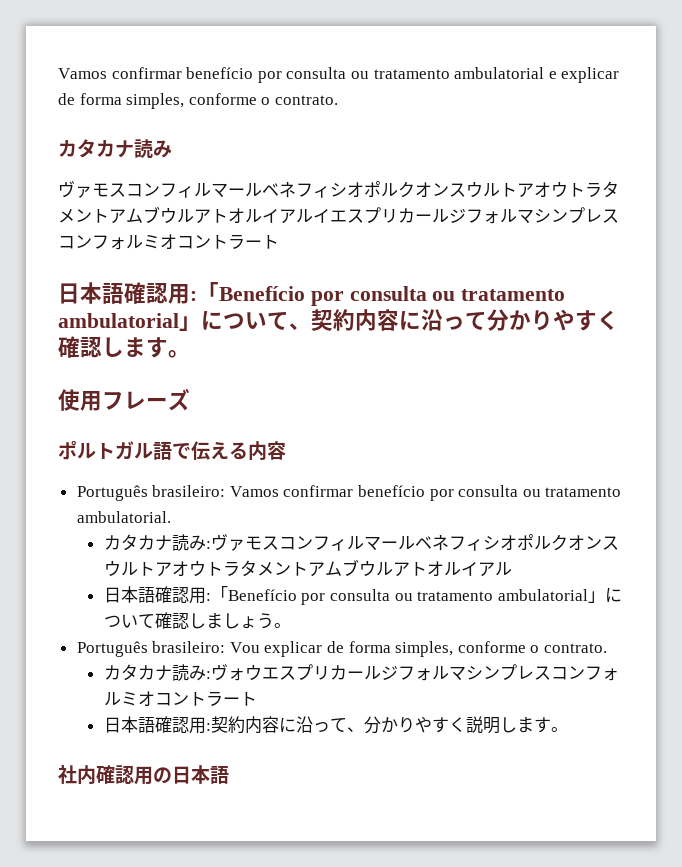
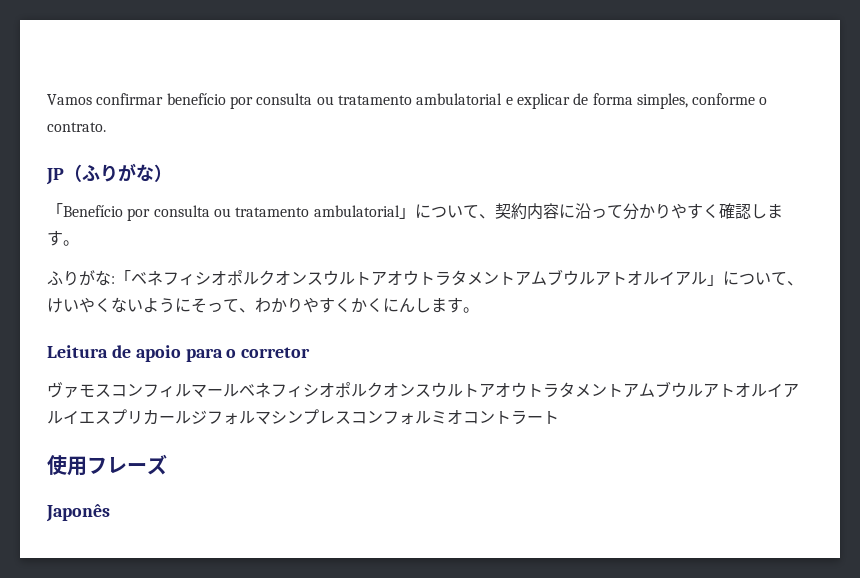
  Vamos confirmar benefício por consulta ou tratamento ambulatorial e explicar de forma simples, conforme o contrato.
- カタカナ読み
+ JP（ふりがな）
+ 「Benefício por consulta ou tratamento ambulatorial」について、契約内容に沿って分かりやすく確認します。
+ ふりがな:「ベネフィシオポルクオンスウルトアオウトラタメントアムブウルアトオルイアル」について、けいやくないようにそって、わかりやすくかくにんします。
+ Leitura de apoio para o corretor
- 日本語確認用:「Benefício por consulta ou tratamento ambulatorial」について、契約内容に沿って分かりやすく確認します。
  使用フレーズ
- ポルトガル語で伝える内容
- Português brasileiro: Vamos confirmar benefício por consulta ou tratamento ambulatorial.
- カタカナ読み:ヴァモスコンフィルマールベネフィシオポルクオンスウルトアオウトラタメントアムブウルアトオルイアル
- 日本語確認用:「Benefício por consulta ou tratamento ambulatorial」について確認しましょう。
- Português brasileiro: Vou explicar de forma simples, conforme o contrato.
- カタカナ読み:ヴォウエスプリカールジフォルマシンプレスコンフォルミオコントラート
- 日本語確認用:契約内容に沿って、分かりやすく説明します。
- 社内確認用の日本語
+ Japonês

